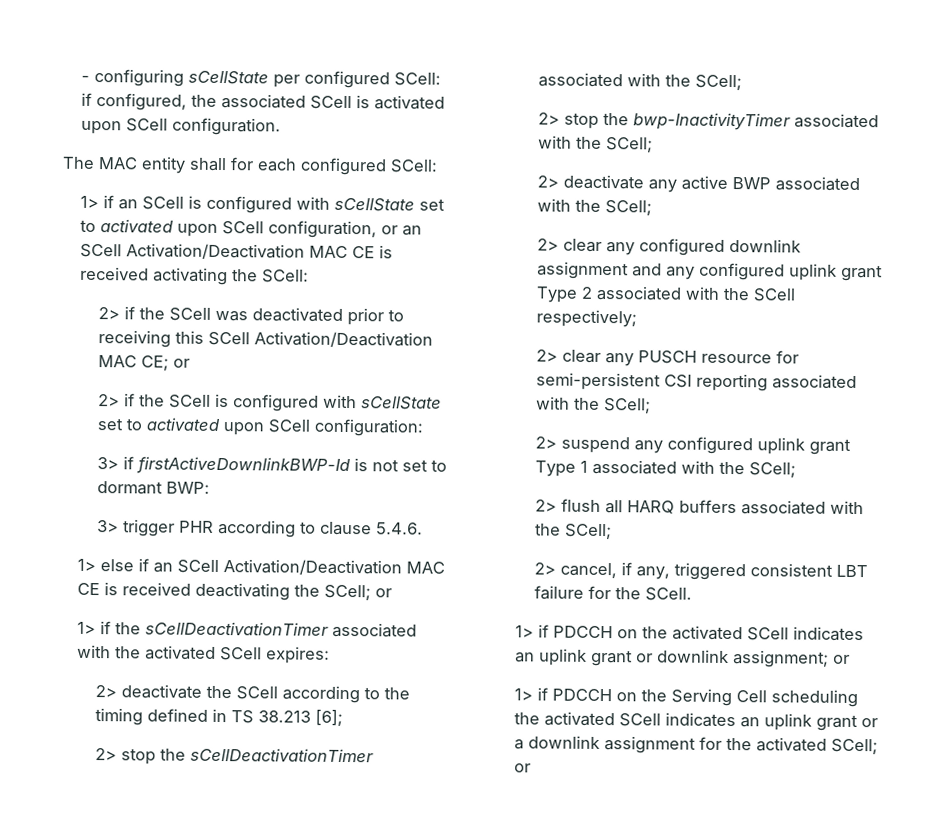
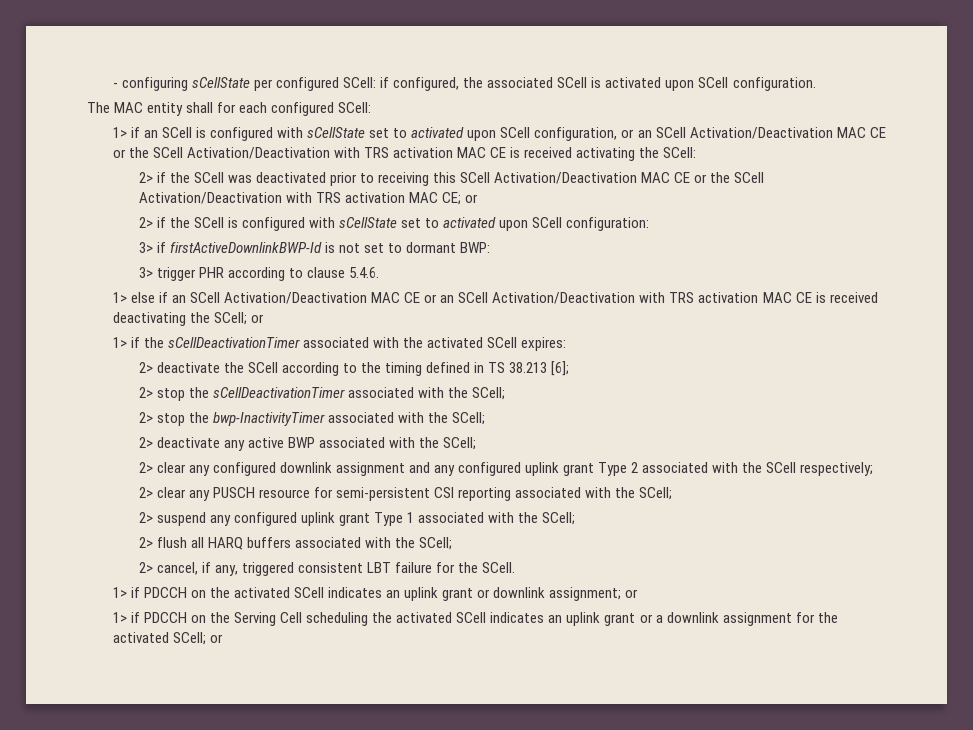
- 1> if an SCell is configured with sCellState set to activated upon SCell configuration, or an SCell Activation/Deactivation MAC CE is received activating the SCell:
+ 1> if an SCell is configured with sCellState set to activated upon SCell configuration, or an SCell Activation/Deactivation MAC CE or the SCell Activation/Deactivation with TRS activation MAC CE is received activating the SCell:
- 2> if the SCell was deactivated prior to receiving this SCell Activation/Deactivation MAC CE; or
+ 2> if the SCell was deactivated prior to receiving this SCell Activation/Deactivation MAC CE or the SCell Activation/Deactivation with TRS activation MAC CE; or
- 1> else if an SCell Activation/Deactivation MAC CE is received deactivating the SCell; or
+ 1> else if an SCell Activation/Deactivation MAC CE or an SCell Activation/Deactivation with TRS activation MAC CE is received deactivating the SCell; or

